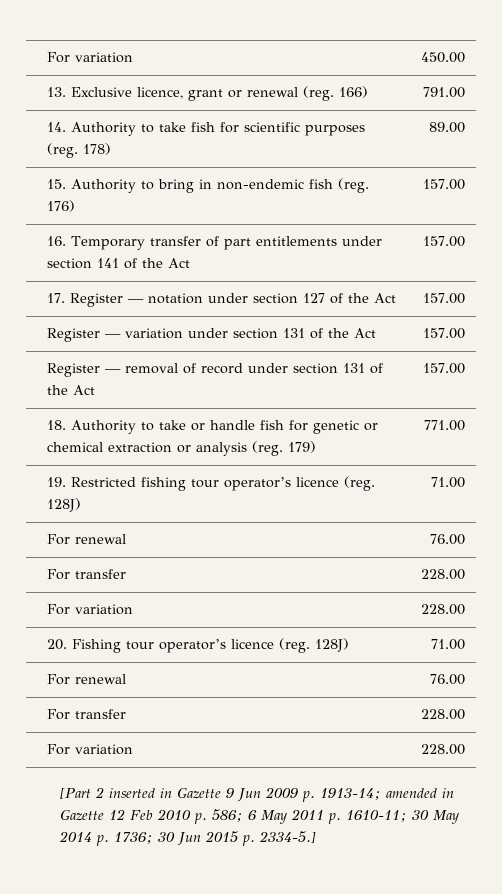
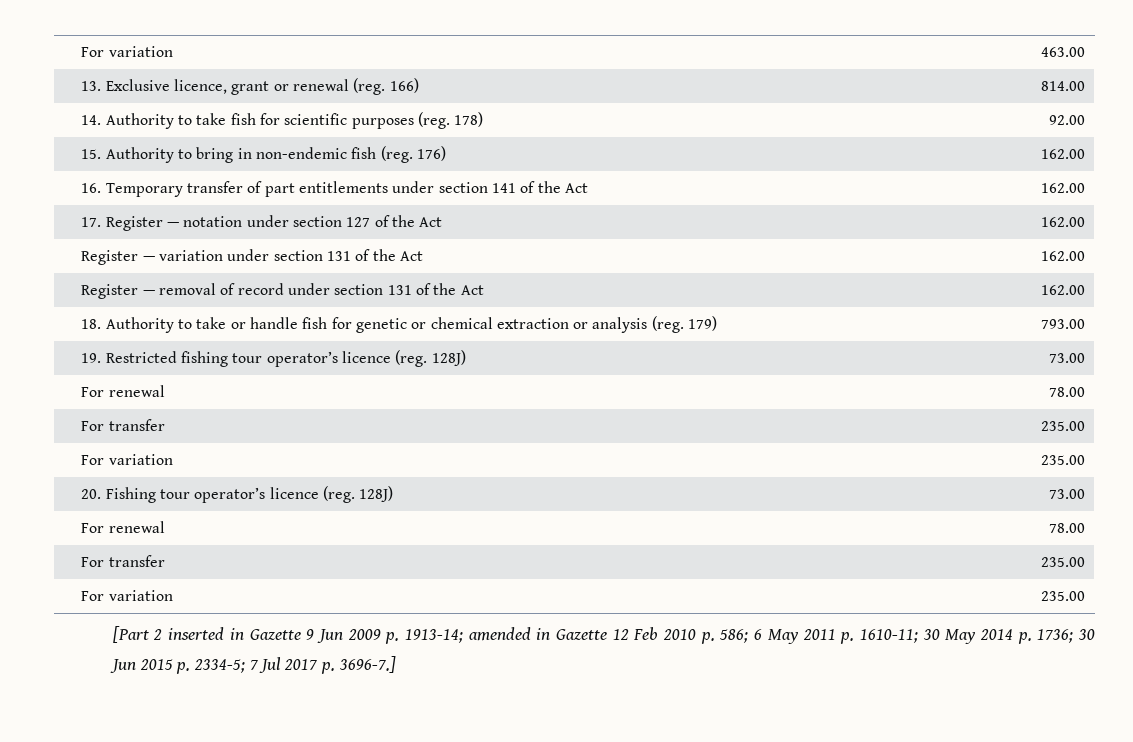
- For variation | 450.00
+ For variation | 463.00
- 13. Exclusive licence, grant or renewal (reg. 166) | 791.00
+ 13. Exclusive licence, grant or renewal (reg. 166) | 814.00
- 14. Authority to take fish for scientific purposes (reg. 178) | 89.00
+ 14. Authority to take fish for scientific purposes (reg. 178) | 92.00
- 15. Authority to bring in non-endemic fish (reg. 176) | 157.00
+ 15. Authority to bring in non-endemic fish (reg. 176) | 162.00
- 16. Temporary transfer of part entitlements under section 141 of the Act | 157.00
+ 16. Temporary transfer of part entitlements under section 141 of the Act | 162.00
- 17. Register — notation under section 127 of the Act | 157.00
+ 17. Register — notation under section 127 of the Act | 162.00
- Register — variation under section 131 of the Act | 157.00
+ Register — variation under section 131 of the Act | 162.00
- Register — removal of record under section 131 of the Act | 157.00
+ Register — removal of record under section 131 of the Act | 162.00
- 18. Authority to take or handle fish for genetic or chemical extraction or analysis (reg. 179) | 771.00
+ 18. Authority to take or handle fish for genetic or chemical extraction or analysis (reg. 179) | 793.00
- 19. Restricted fishing tour operator’s licence (reg. 128J) | 71.00
- For renewal | 76.00
- For transfer | 228.00
- For variation | 228.00
+ 19. Restricted fishing tour operator’s licence (reg. 128J) | 73.00
+ For renewal | 78.00
+ For transfer | 235.00
+ For variation | 235.00
- 20. Fishing tour operator’s licence (reg. 128J) | 71.00
- For renewal | 76.00
- For transfer | 228.00
- For variation | 228.00
+ 20. Fishing tour operator’s licence (reg. 128J) | 73.00
+ For renewal | 78.00
+ For transfer | 235.00
+ For variation | 235.00
- [Part 2 inserted in Gazette 9 Jun 2009 p. 1913-14; amended in Gazette 12 Feb 2010 p. 586; 6 May 2011 p. 1610-11; 30 May 2014 p. 1736; 30 Jun 2015 p. 2334-5.]
+ [Part 2 inserted in Gazette 9 Jun 2009 p. 1913-14; amended in Gazette 12 Feb 2010 p. 586; 6 May 2011 p. 1610-11; 30 May 2014 p. 1736; 30 Jun 2015 p. 2334-5; 7 Jul 2017 p. 3696-7.]

